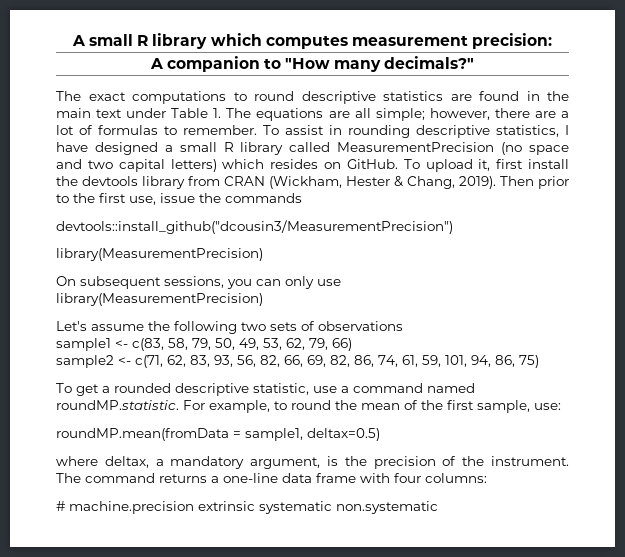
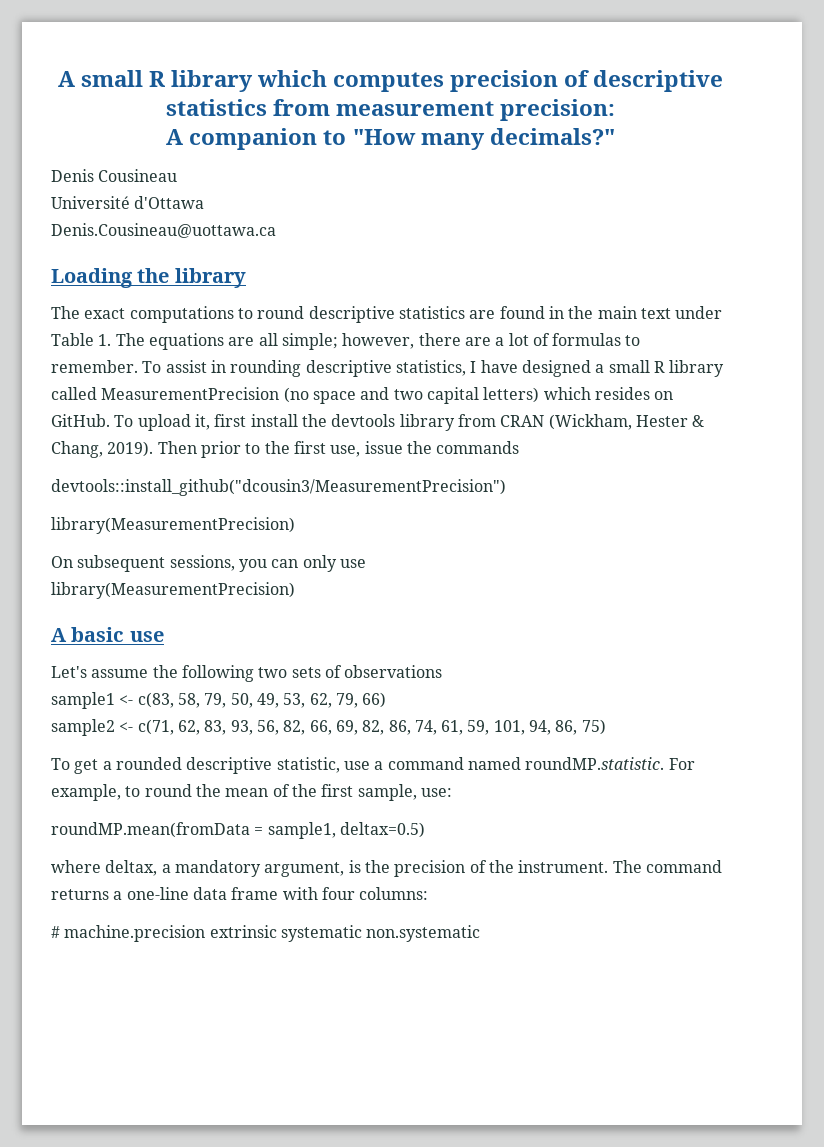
- A small R library which computes measurement precision:
+ A small R library which computes precision of descriptive statistics from measurement precision:
+ Denis Cousineau
+ Université d'Ottawa
+ Denis.Cousineau@uottawa.ca
+ Loading the library
+ A basic use

